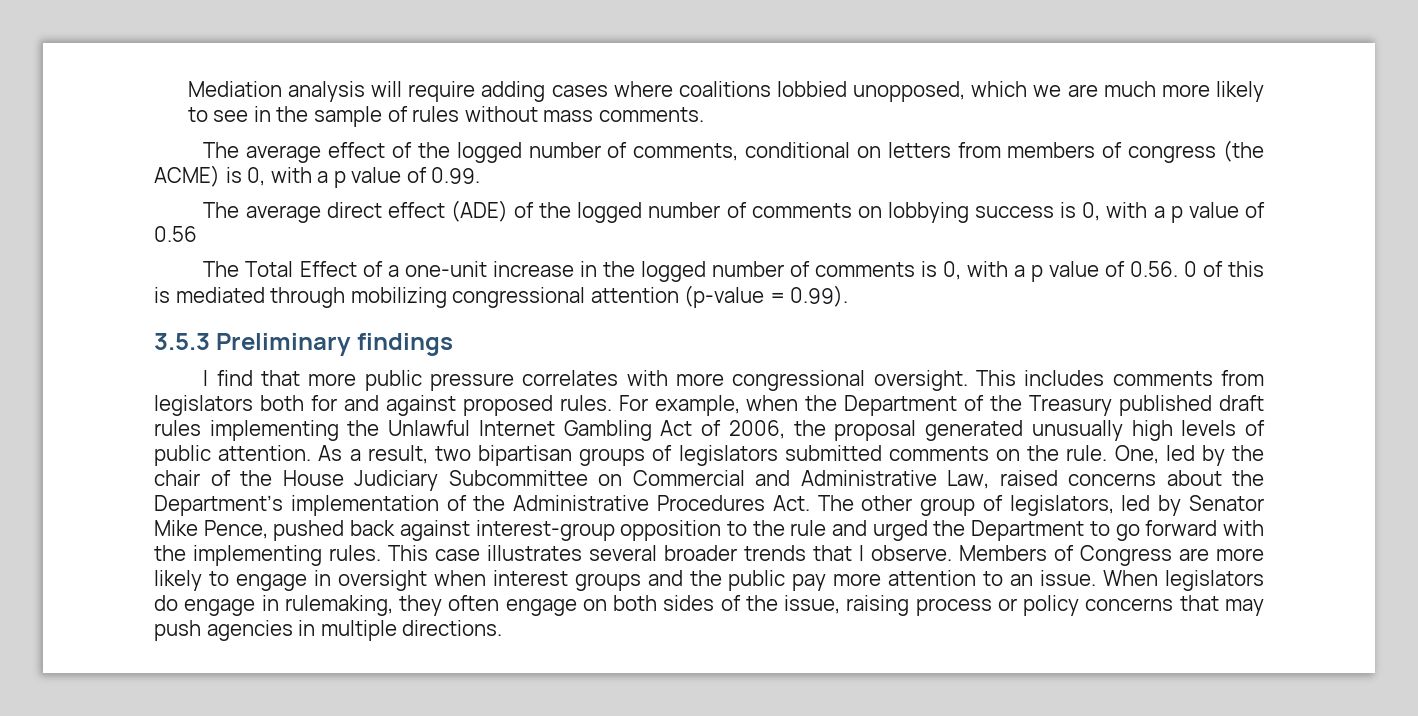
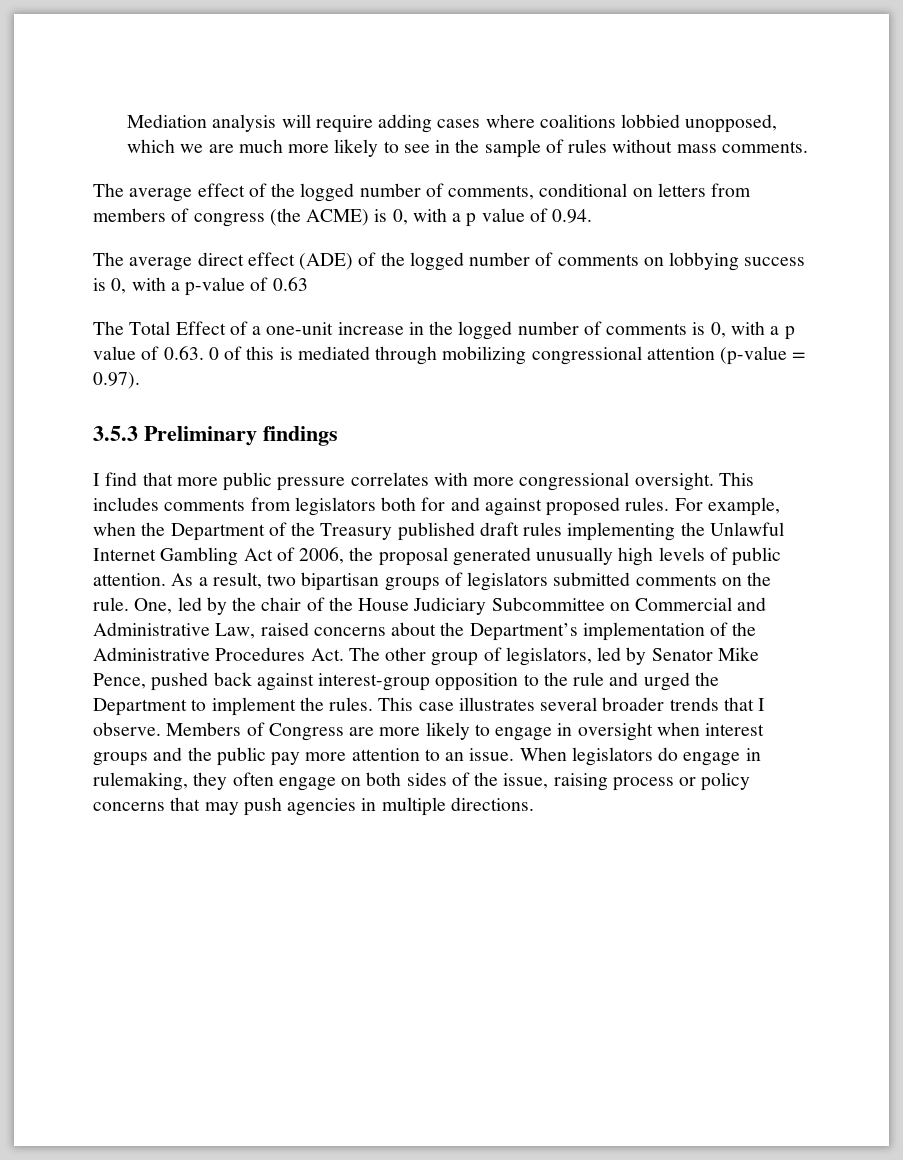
- The average effect of the logged number of comments, conditional on letters from members of congress (the ACME) is 0, with a p value of 0.99.
+ The average effect of the logged number of comments, conditional on letters from members of congress (the ACME) is 0, with a p value of 0.94.
- The average direct effect (ADE) of the logged number of comments on lobbying success is 0, with a p value of 0.56
+ The average direct effect (ADE) of the logged number of comments on lobbying success is 0, with a p-value of 0.63
- The Total Effect of a one-unit increase in the logged number of comments is 0, with a p value of 0.56. 0 of this is mediated through mobilizing congressional attention (p-value = 0.99).
+ The Total Effect of a one-unit increase in the logged number of comments is 0, with a p value of 0.63. 0 of this is mediated through mobilizing congressional attention (p-value = 0.97).
- One, led by the chair of the House Judiciary Subcommittee on Commercial and Administrative Law, raised concerns about the Department’s implementation of the Administrative Procedures Act. The other group of legislators, led by Senator Mike Pence, pushed back against interest-group opposition to the rule and urged the Department to go forward with the implementing rules.
+ One, led by the chair of the House Judiciary Subcommittee on Commercial and Administrative Law, raised concerns about the Department’s implementation of the Administrative Procedures Act. The other group of legislators, led by Senator Mike Pence, pushed back against interest-group opposition to the rule and urged the Department to implement the rules.

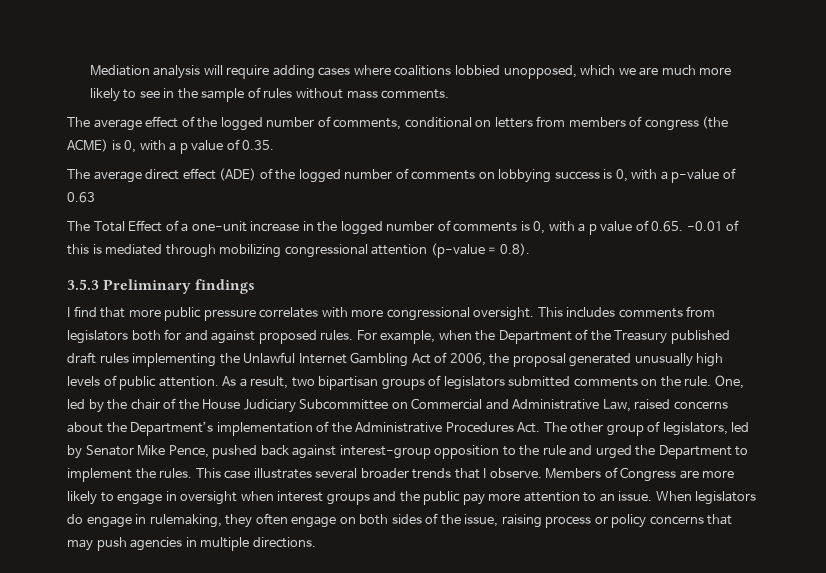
- The average effect of the logged number of comments, conditional on letters from members of congress (the ACME) is 0, with a p value of 0.94.
+ The average effect of the logged number of comments, conditional on letters from members of congress (the ACME) is 0, with a p value of 0.35.
- The Total Effect of a one-unit increase in the logged number of comments is 0, with a p value of 0.63. 0 of this is mediated through mobilizing congressional attention (p-value = 0.97).
+ The Total Effect of a one-unit increase in the logged number of comments is 0, with a p value of 0.65. -0.01 of this is mediated through mobilizing congressional attention (p-value = 0.8).

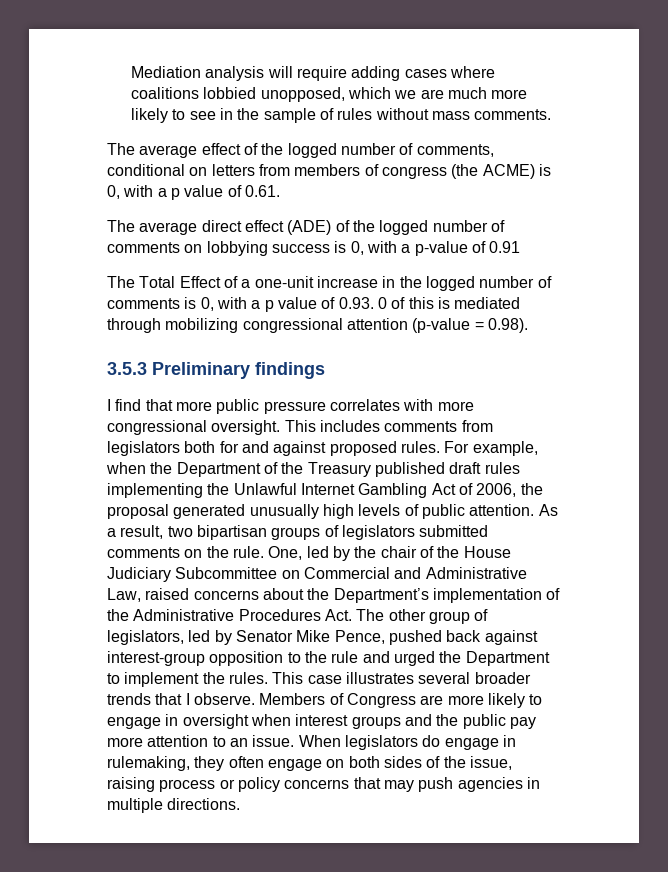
- The average effect of the logged number of comments, conditional on letters from members of congress (the ACME) is 0, with a p value of 0.35.
+ The average effect of the logged number of comments, conditional on letters from members of congress (the ACME) is 0, with a p value of 0.61.
- The average direct effect (ADE) of the logged number of comments on lobbying success is 0, with a p-value of 0.63
+ The average direct effect (ADE) of the logged number of comments on lobbying success is 0, with a p-value of 0.91
- The Total Effect of a one-unit increase in the logged number of comments is 0, with a p value of 0.65. -0.01 of this is mediated through mobilizing congressional attention (p-value = 0.8).
+ The Total Effect of a one-unit increase in the logged number of comments is 0, with a p value of 0.93. 0 of this is mediated through mobilizing congressional attention (p-value = 0.98).

